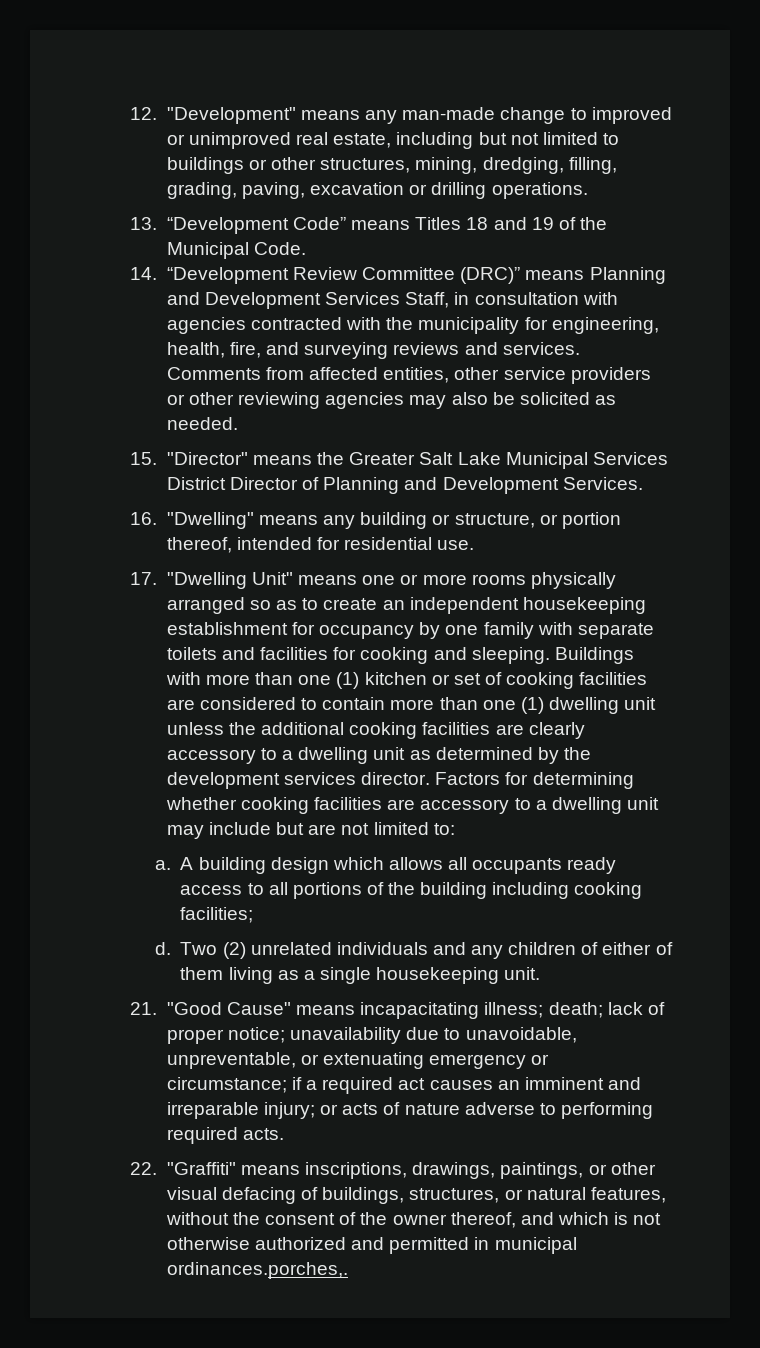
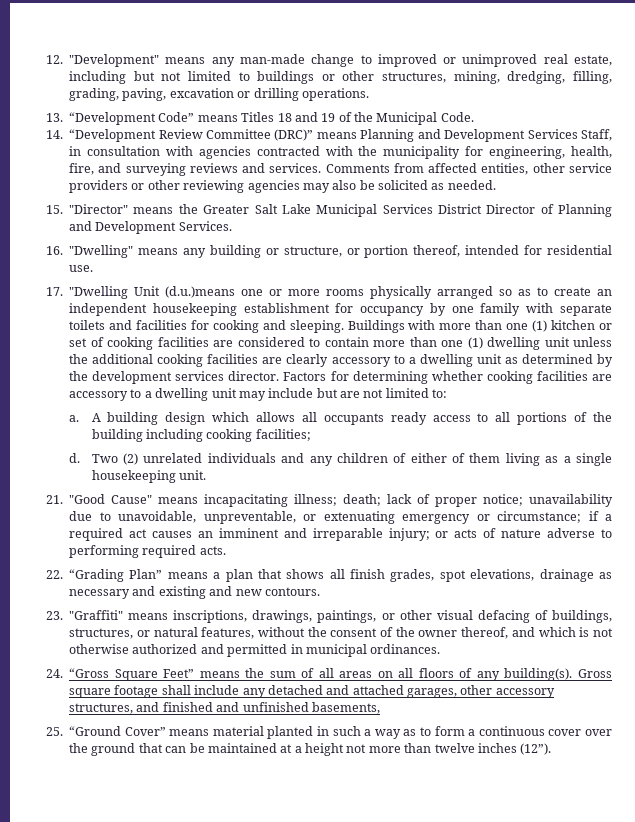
- 17. "Dwelling Unit" means one or more rooms physically arranged so as to create an independent housekeeping establishment for occupancy by one family with separate toilets and facilities for cooking and sleeping.
+ 17. "Dwelling Unit (d.u.)means one or more rooms physically arranged so as to create an independent housekeeping establishment for occupancy by one family with separate toilets and facilities for cooking and sleeping.
- 22. "Graffiti" means inscriptions, drawings, paintings, or other visual defacing of buildings, structures, or natural features, without the consent of the owner thereof, and which is not otherwise authorized and permitted in municipal ordinances.porches,.
+ 22. “Grading Plan” means a plan that shows all finish grades, spot elevations, drainage as necessary and existing and new contours.
+ 23. "Graffiti" means inscriptions, drawings, paintings, or other visual defacing of buildings, structures, or natural features, without the consent of the owner thereof, and which is not otherwise authorized and permitted in municipal ordinances.
+ 24. “Gross Square Feet” means the sum of all areas on all floors of any building(s). Gross square footage shall include any detached and attached garages, other accessory structures, and finished and unfinished basements,
+ 25. “Ground Cover” means material planted in such a way as to form a continuous cover over the ground that can be maintained at a height not more than twelve inches (12”).

